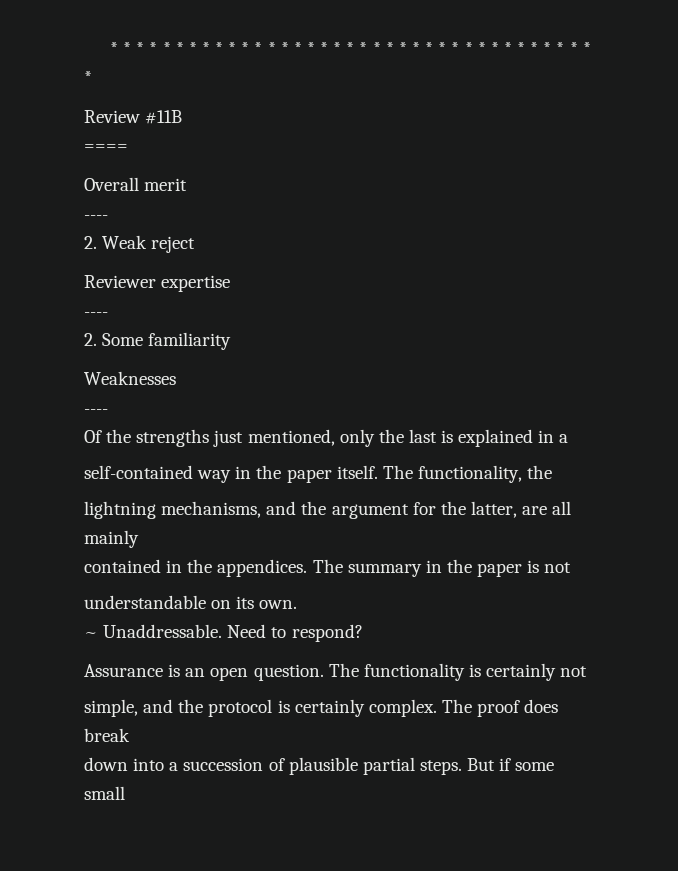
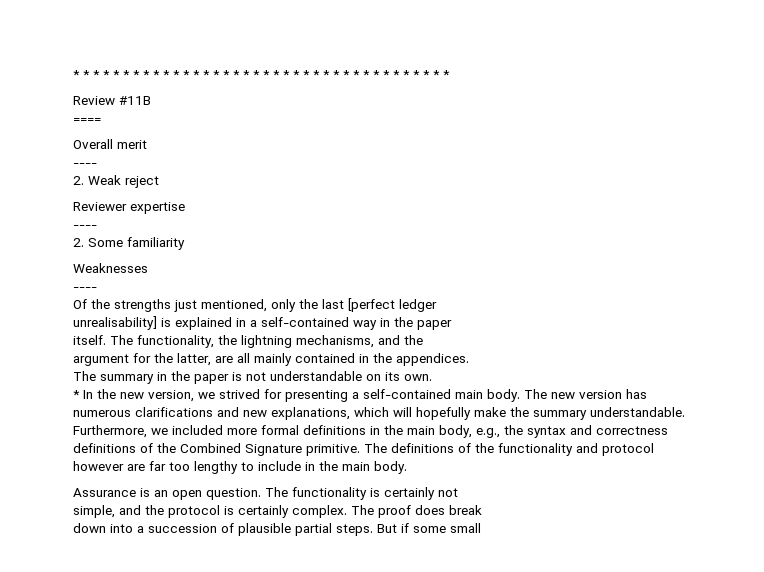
- Of the strengths just mentioned, only the last is explained in a
- self-contained way in the paper itself.
+ Of the strengths just mentioned, only the last [perfect ledger
+ unrealisability] is explained in a self-contained way in the paper
+ itself.
- The functionality, the
- lightning mechanisms, and the argument for the latter, are all mainly
- contained in the appendices. The summary in the paper is not
- understandable on its own.
+ The functionality, the lightning mechanisms, and the
+ argument for the latter, are all mainly contained in the appendices.
+ The summary in the paper is not understandable on its own.
- ~ Unaddressable. Need to respond?
+ * In the new version, we strived for presenting a self-contained main body. The new version has numerous clarifications and new explanations, which will hopefully make the summary understandable. Furthermore, we included more formal definitions in the main body, e.g., the syntax and correctness definitions of the Combined Signature primitive. The definitions of the functionality and protocol however are far too lengthy to include in the main body.

